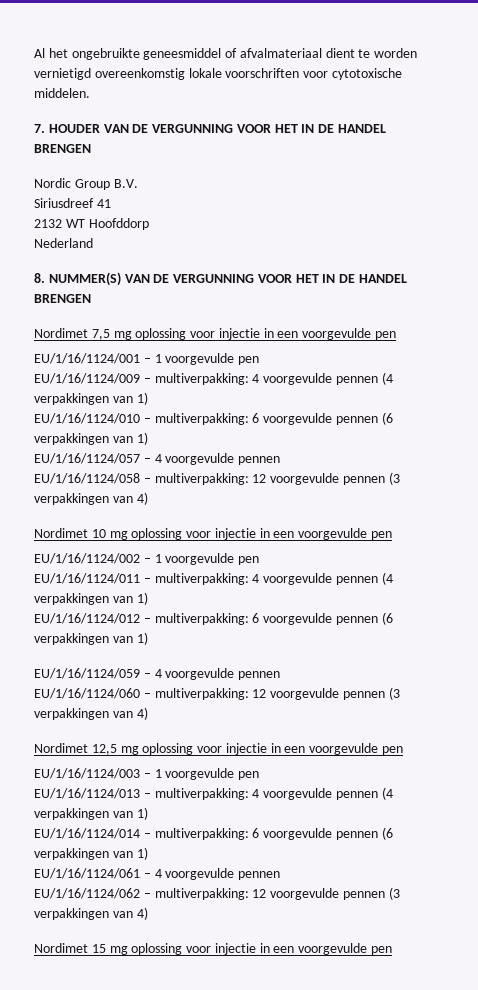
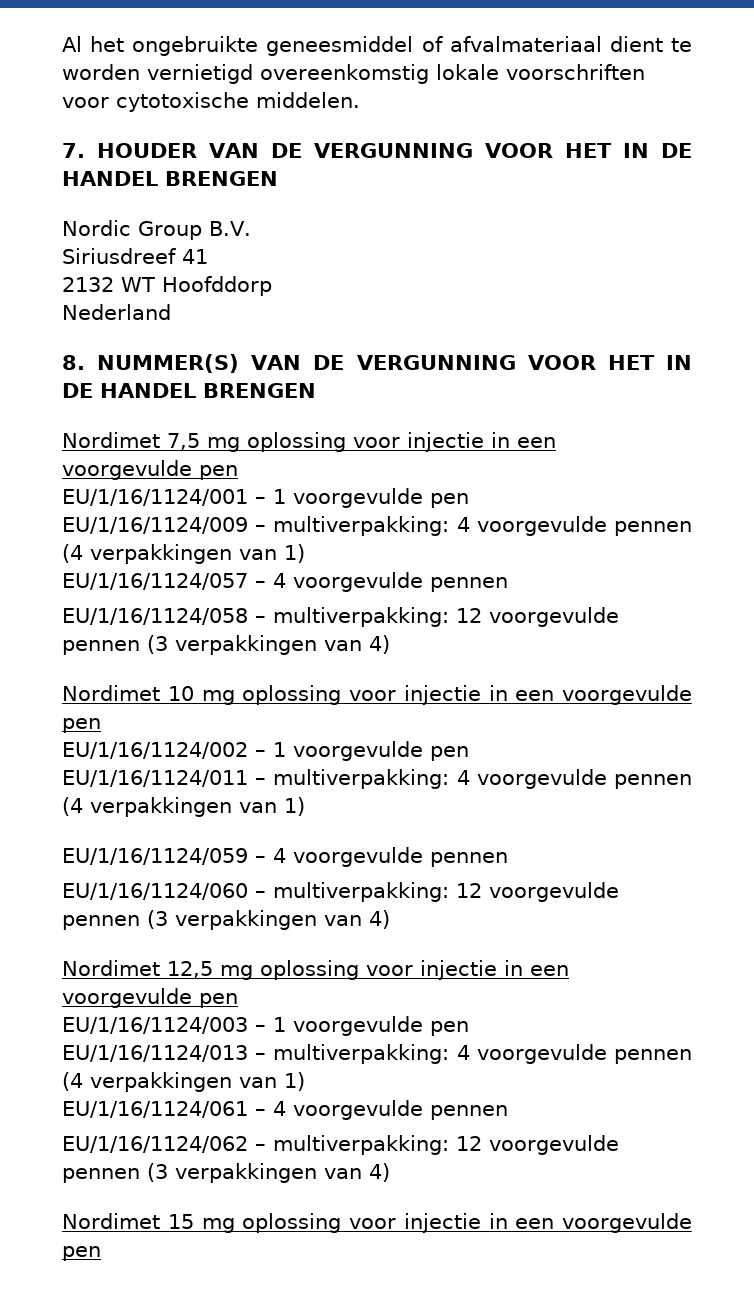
- EU/1/16/1124/010 – multiverpakking: 6 voorgevulde pennen (6 verpakkingen van 1)
- EU/1/16/1124/012 – multiverpakking: 6 voorgevulde pennen (6 verpakkingen van 1)
- EU/1/16/1124/014 – multiverpakking: 6 voorgevulde pennen (6 verpakkingen van 1)

